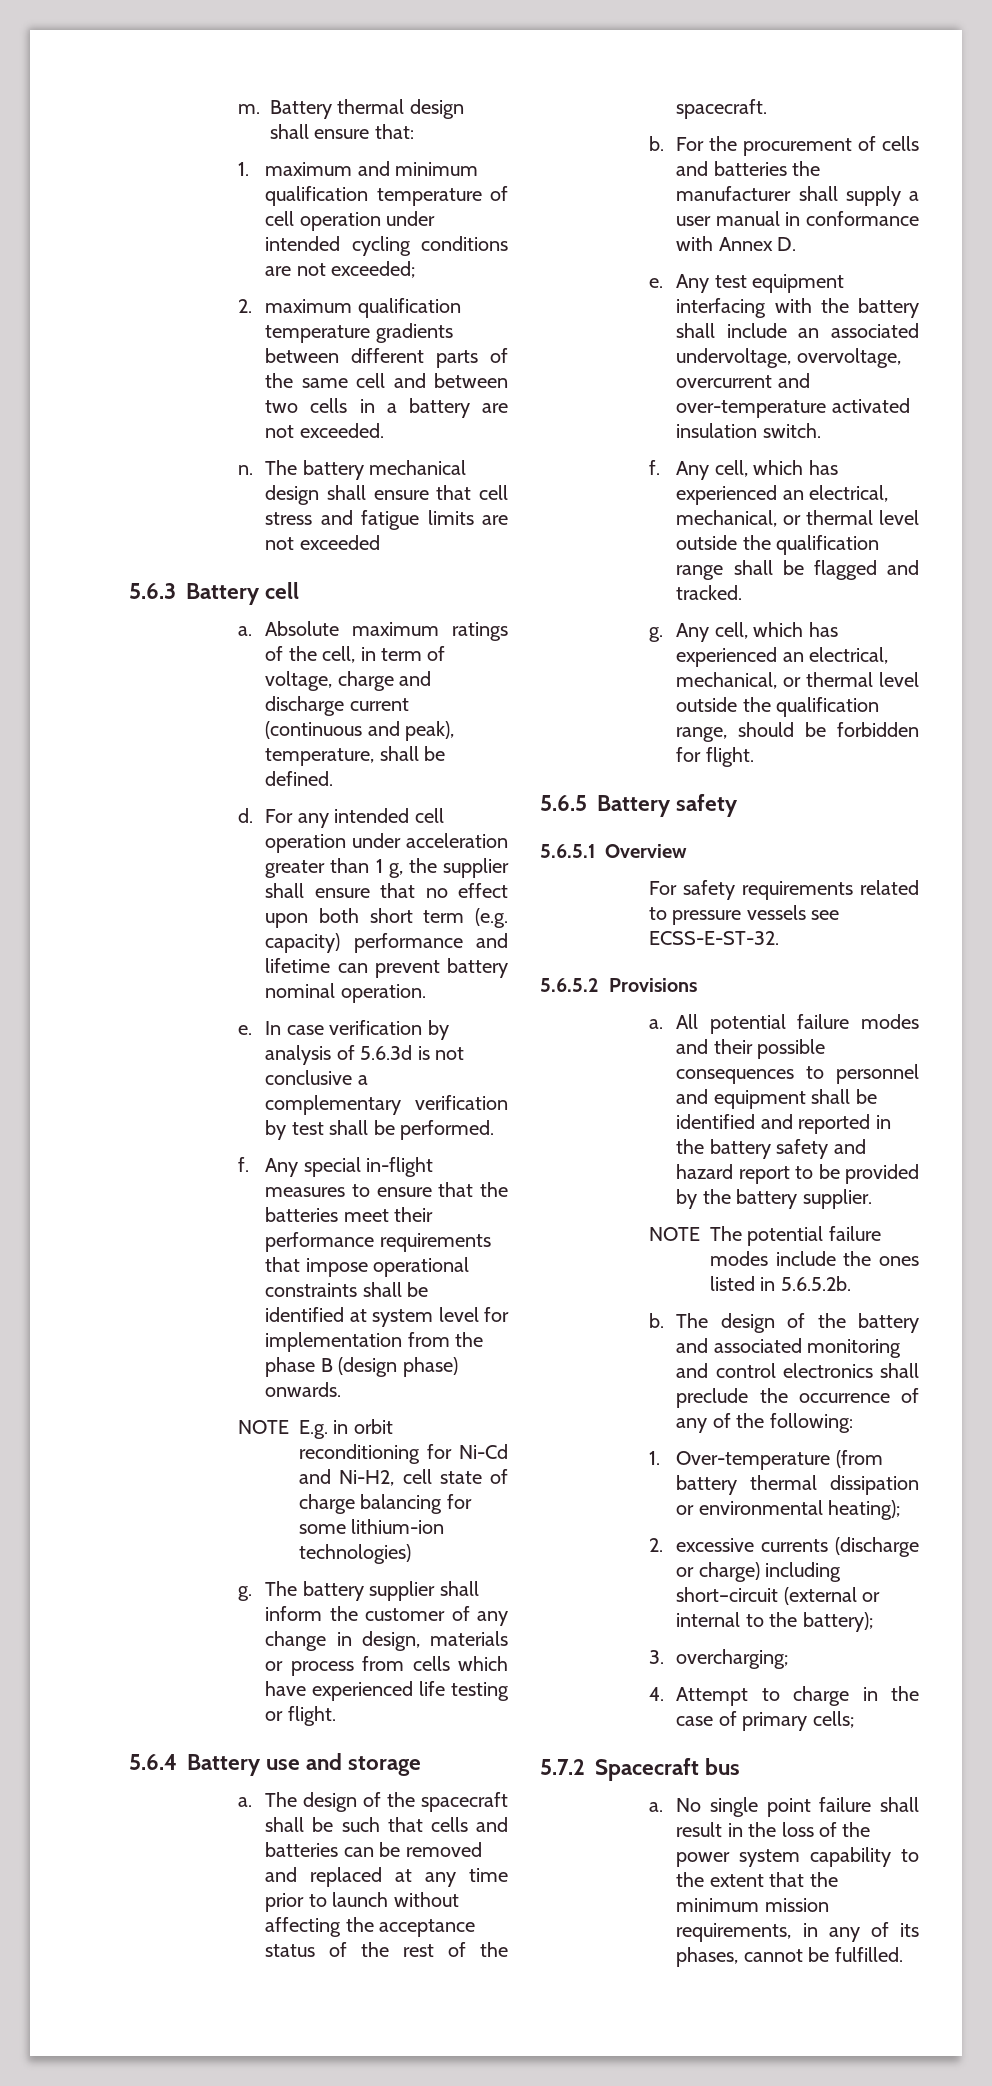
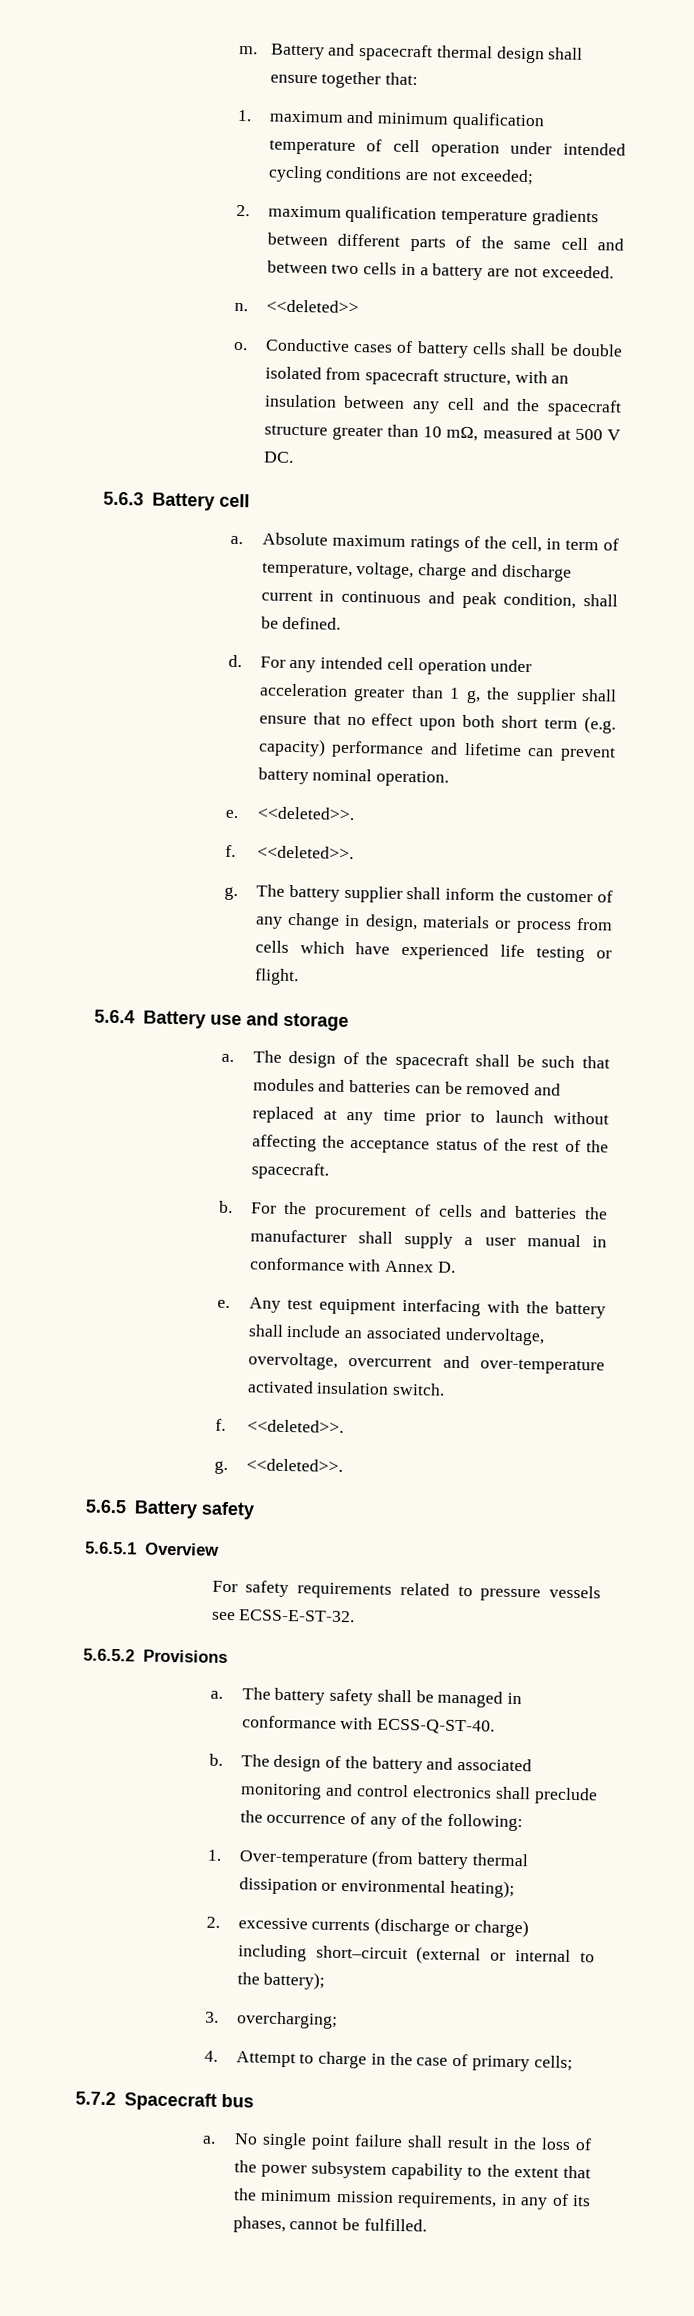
- Battery thermal design shall ensure that:
+ Battery and spacecraft thermal design shall ensure together that:
- The battery mechanical design shall ensure that cell stress and fatigue limits are not exceeded
+ <<deleted>>
+ o. Conductive cases of battery cells shall be double isolated from spacecraft structure, with an insulation between any cell and the spacecraft structure greater than 10 mΩ, measured at 500 V DC.
- Absolute maximum ratings of the cell, in term of voltage, charge and discharge current (continuous and peak), temperature, shall be defined.
+ Absolute maximum ratings of the cell, in term of temperature, voltage, charge and discharge current in continuous and peak condition, shall be defined.
- e. In case verification by analysis of 5.6.3d is not conclusive a complementary verification by test shall be performed.
- f. Any special in-flight measures to ensure that the batteries meet their performance requirements that impose operational constraints shall be identified at system level for implementation from the phase B (design phase) onwards.
- NOTE E.g. in orbit reconditioning for Ni-Cd and Ni-H2, cell state of charge balancing for some lithium-ion technologies)
+ e. <<deleted>>.
+ f. <<deleted>>.
- The design of the spacecraft shall be such that cells and batteries can be removed and replaced at any time prior to launch without affecting the acceptance status of the rest of the spacecraft.
+ The design of the spacecraft shall be such that modules and batteries can be removed and replaced at any time prior to launch without affecting the acceptance status of the rest of the spacecraft.
  Any test equipment interfacing with the battery shall include an associated undervoltage, overvoltage, overcurrent and over-temperature activated insulation switch.
- f. Any cell, which has experienced an electrical, mechanical, or thermal level outside the qualification range shall be flagged and tracked.
- g. Any cell, which has experienced an electrical, mechanical, or thermal level outside the qualification range, should be forbidden for flight.
+ f. <<deleted>>.
+ g. <<deleted>>.
- All potential failure modes and their possible consequences to personnel and equipment shall be identified and reported in the battery safety and hazard report to be provided by the battery supplier.
- NOTE The potential failure modes include the ones listed in 5.6.5.2b.
+ The battery safety shall be managed in conformance with ECSS-Q-ST-40.
- No single point failure shall result in the loss of the power system capability to the extent that the minimum mission requirements, in any of its phases, cannot be fulfilled.
+ No single point failure shall result in the loss of the power subsystem capability to the extent that the minimum mission requirements, in any of its phases, cannot be fulfilled.

